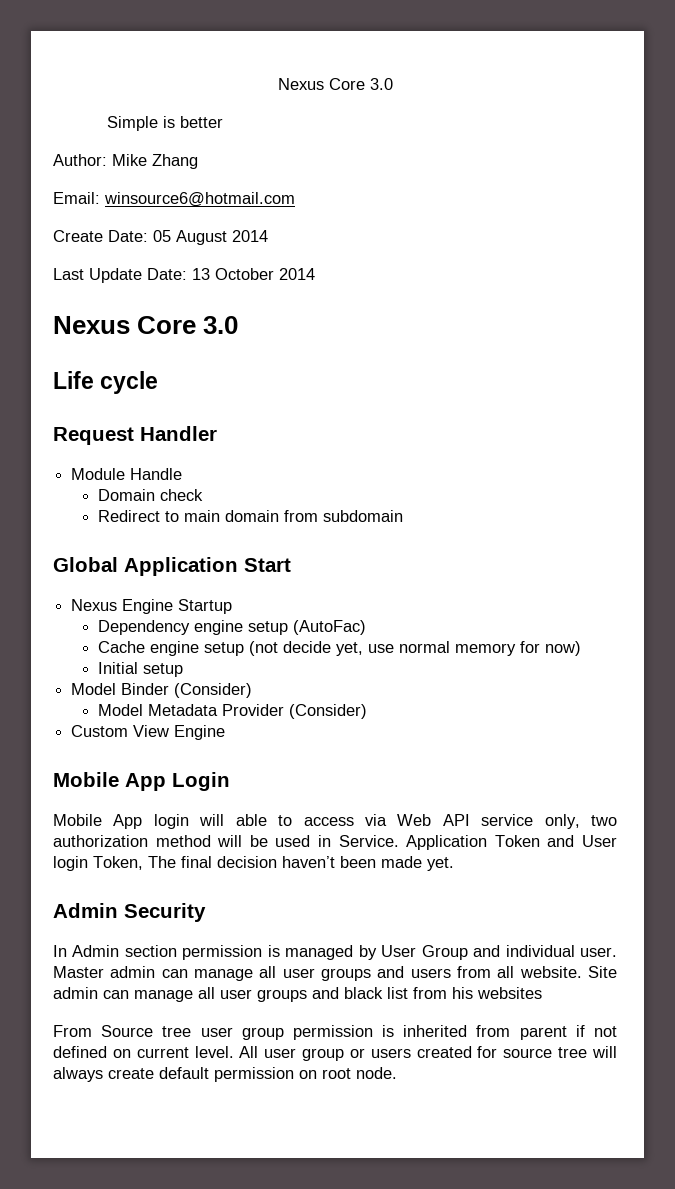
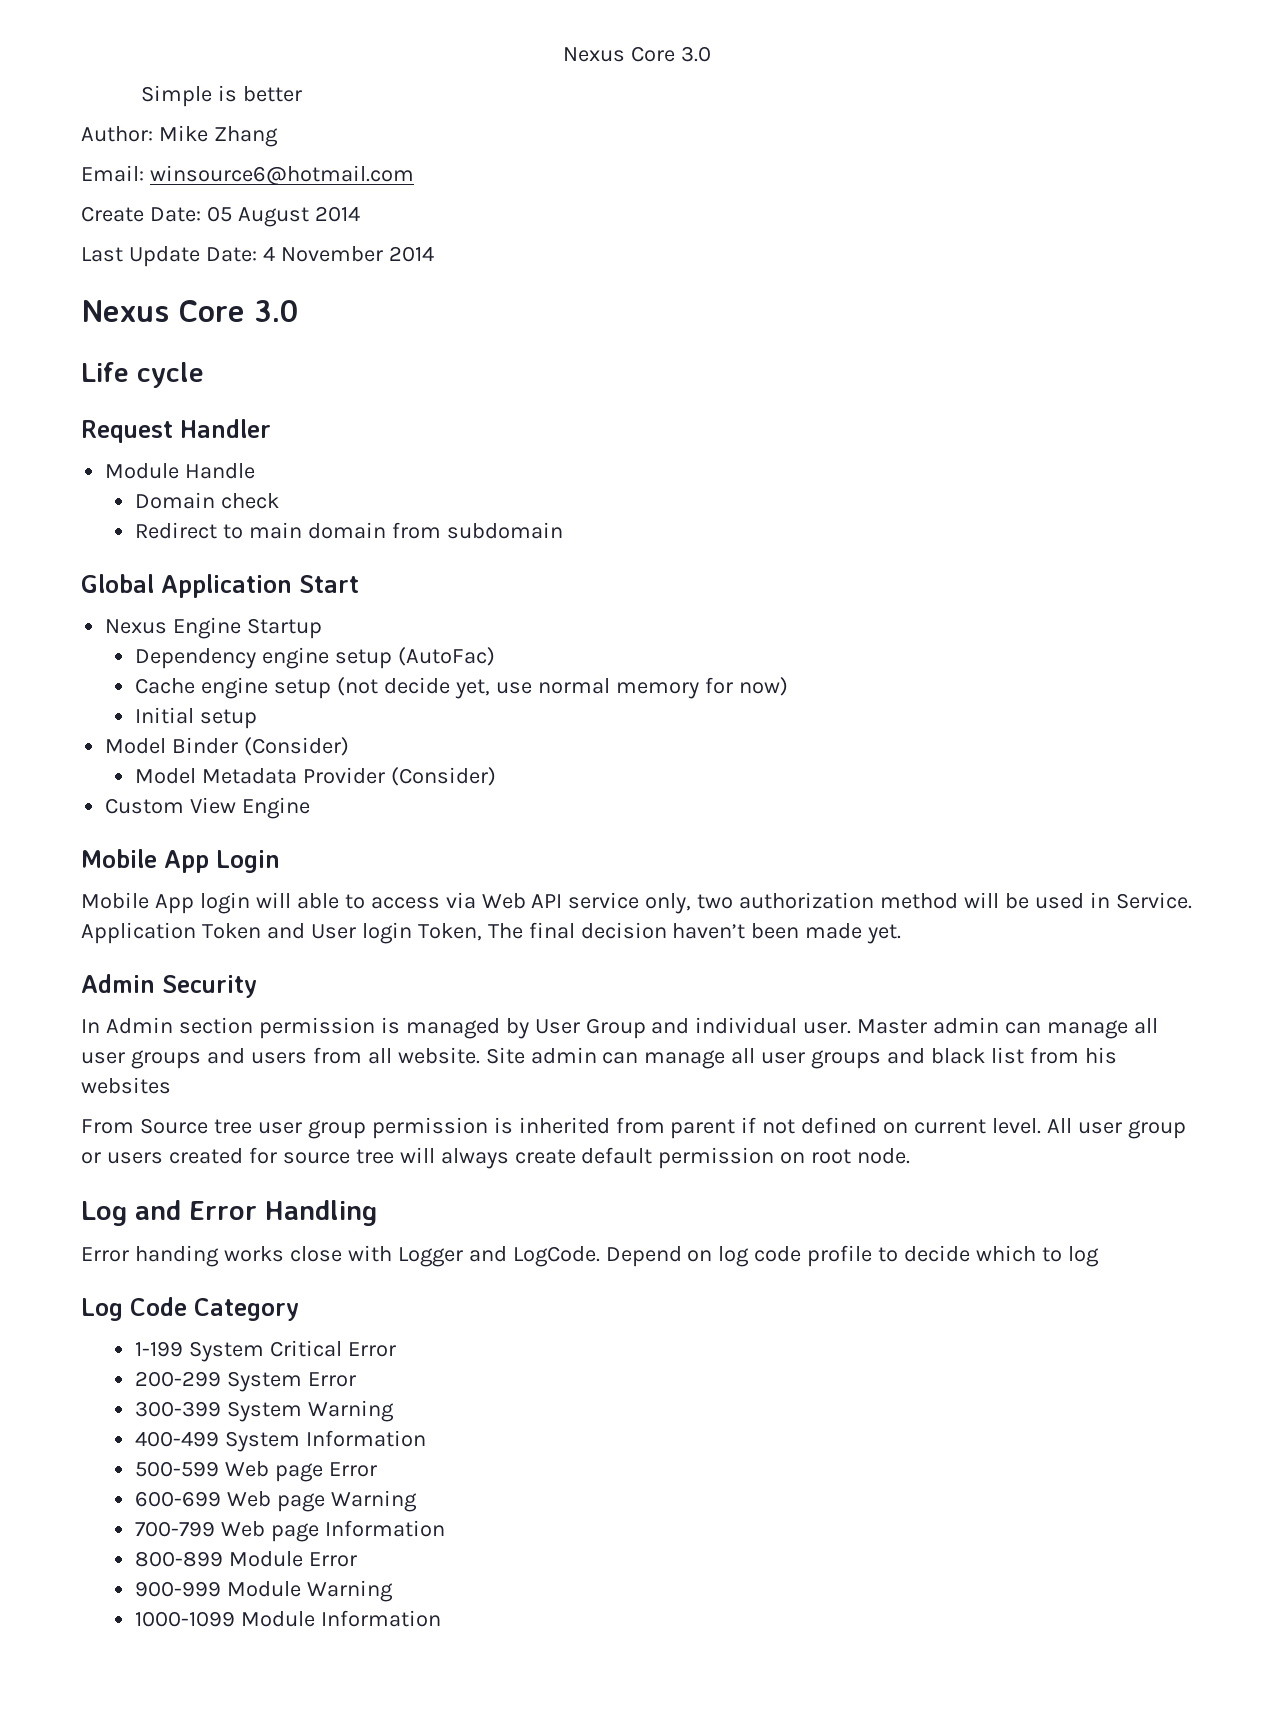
- Last Update Date: 13 October 2014
+ Last Update Date: 4 November 2014
+ Log and Error Handling
+ Error handing works close with Logger and LogCode. Depend on log code profile to decide which to log
+ Log Code Category
+ 1-199 System Critical Error
+ 200-299 System Error
+ 300-399 System Warning
+ 400-499 System Information
+ 500-599 Web page Error
+ 600-699 Web page Warning
+ 700-799 Web page Information
+ 800-899 Module Error
+ 900-999 Module Warning
+ 1000-1099 Module Information

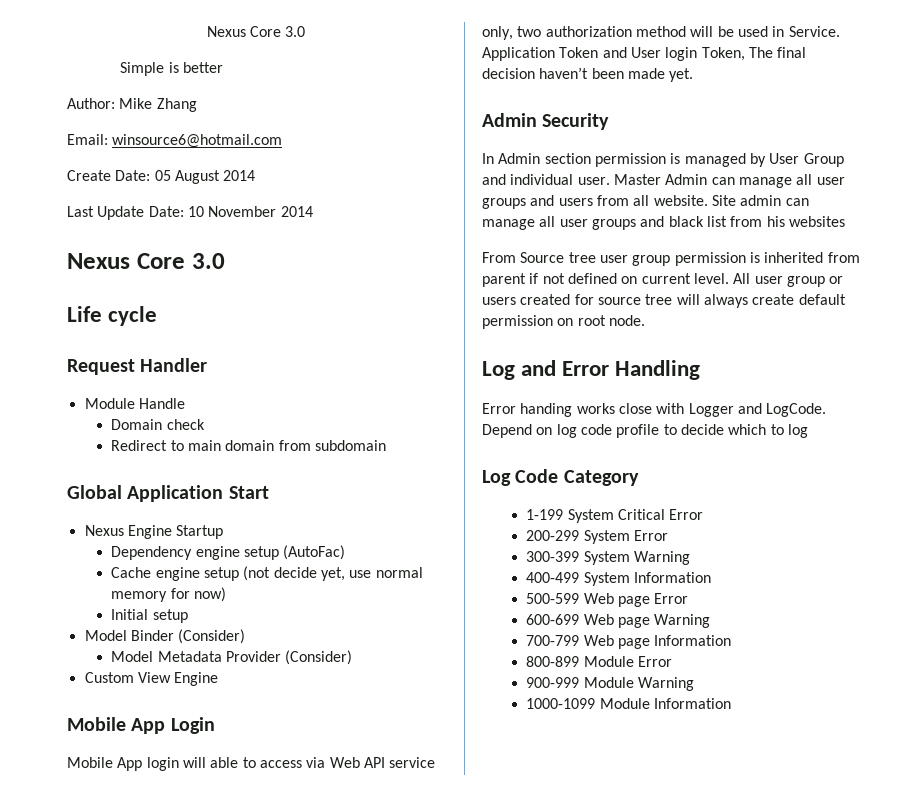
- Last Update Date: 4 November 2014
+ Last Update Date: 10 November 2014
- Master admin can manage all user groups and users from all website.
+ Master Admin can manage all user groups and users from all website.

